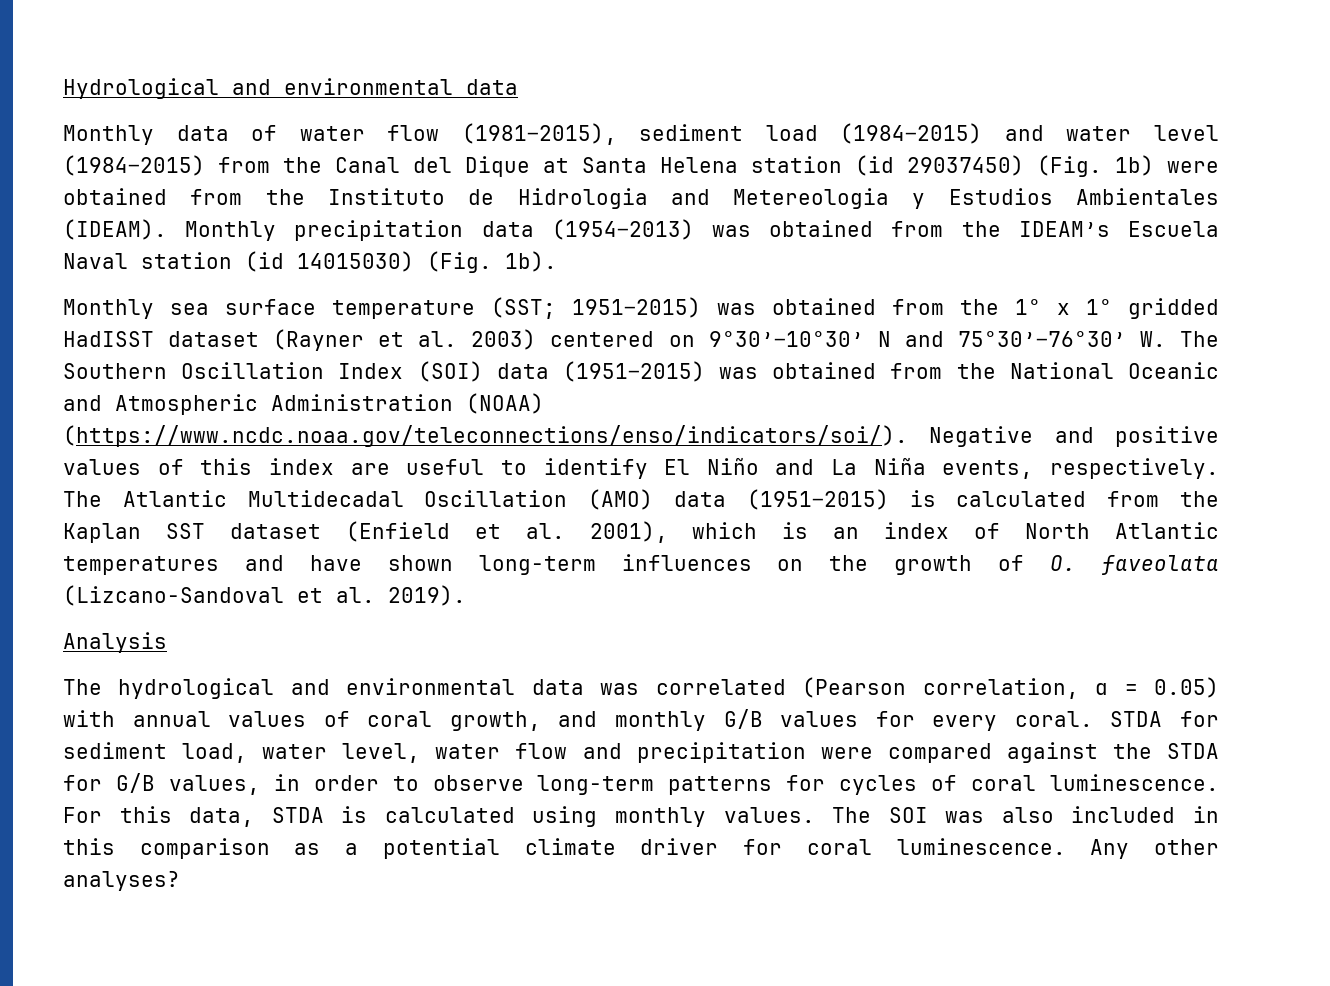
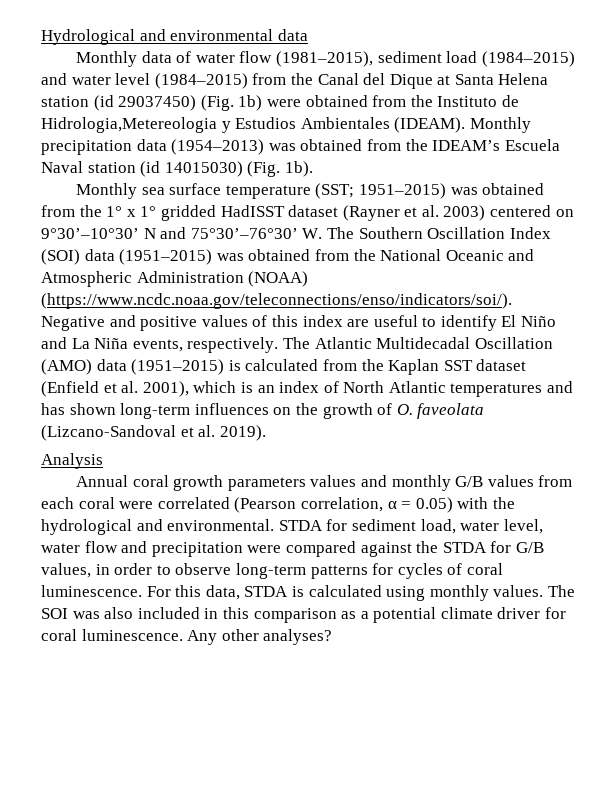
- Monthly data of water flow (1981‒2015), sediment load (1984‒2015) and water level (1984‒2015) from the Canal del Dique at Santa Helena station (id 29037450) (Fig. 1b) were obtained from the Instituto de Hidrologia and Metereologia y Estudios Ambientales (IDEAM).
+ Monthly data of water flow (1981‒2015), sediment load (1984‒2015) and water level (1984‒2015) from the Canal del Dique at Santa Helena station (id 29037450) (Fig. 1b) were obtained from the Instituto de Hidrologia,Metereologia y Estudios Ambientales (IDEAM).
- The Atlantic Multidecadal Oscillation (AMO) data (1951‒2015) is calculated from the Kaplan SST dataset (Enfield et al. 2001), which is an index of North Atlantic temperatures and have shown long-term influences on the growth of O. faveolata (Lizcano-Sandoval et al. 2019).
+ The Atlantic Multidecadal Oscillation (AMO) data (1951‒2015) is calculated from the Kaplan SST dataset (Enfield et al. 2001), which is an index of North Atlantic temperatures and has shown long-term influences on the growth of O. faveolata (Lizcano-Sandoval et al. 2019).
- The hydrological and environmental data was correlated (Pearson correlation, α = 0.05) with annual values of coral growth, and monthly G/B values for every coral.
+ Annual coral growth parameters values and monthly G/B values from each coral were correlated (Pearson correlation, α = 0.05) with the hydrological and environmental.

